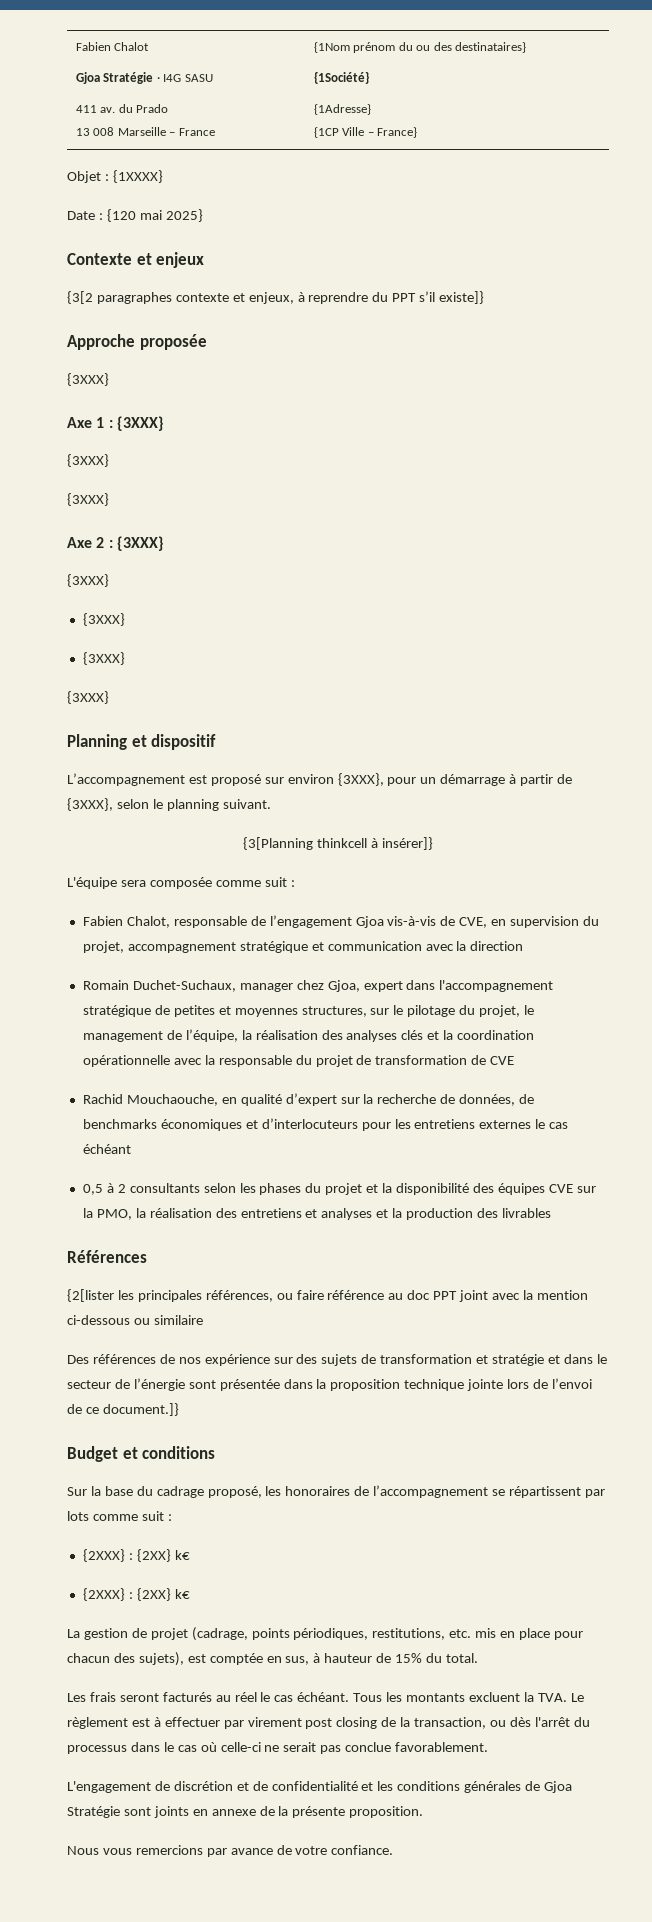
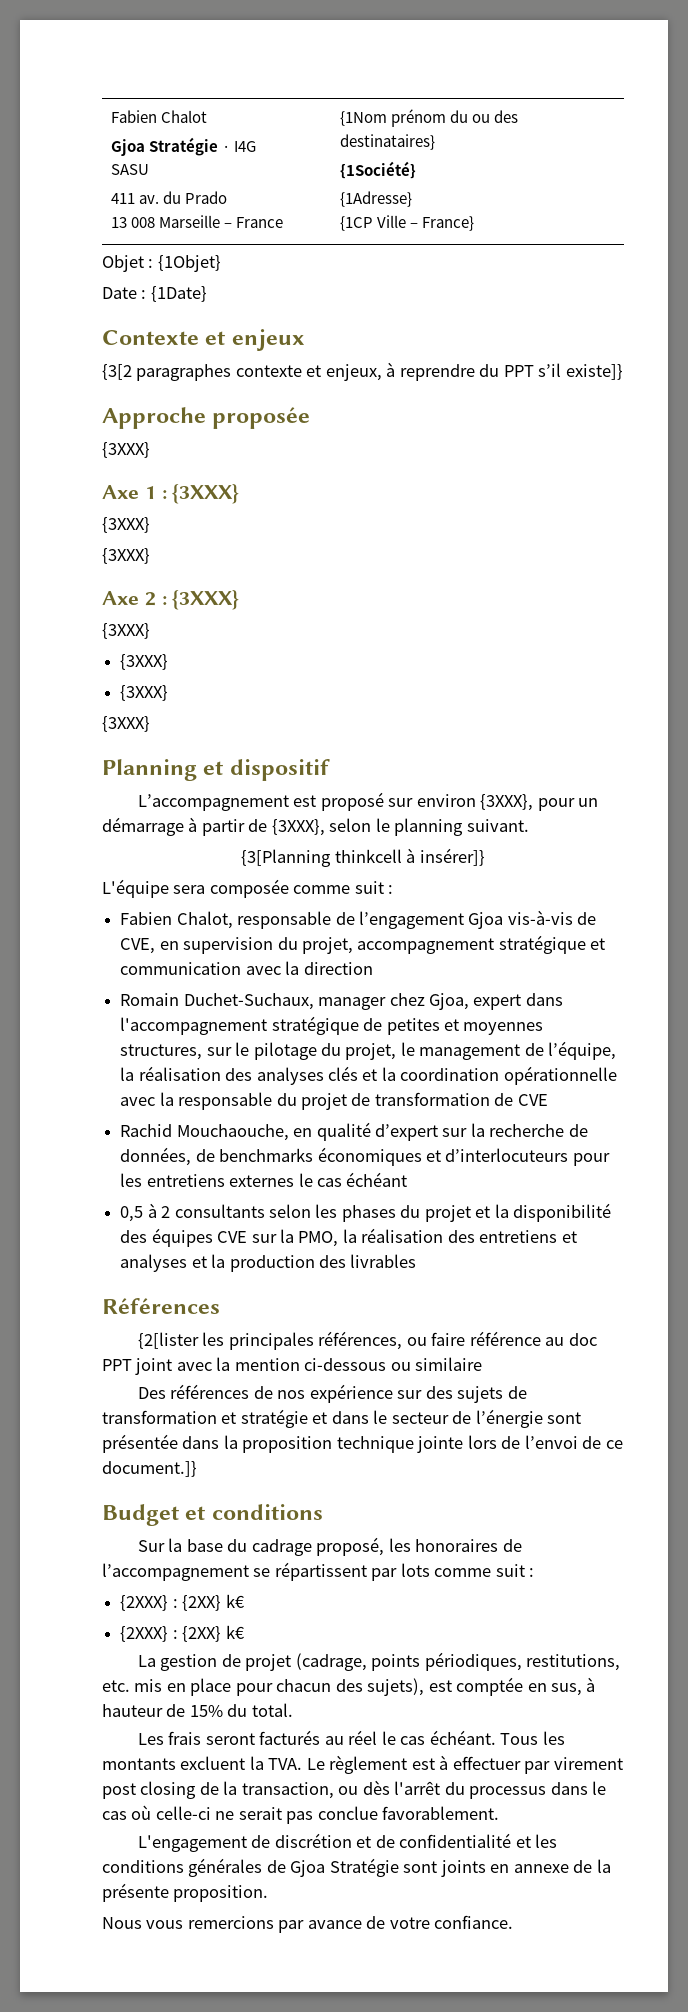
- Objet : {1XXXX}
+ Objet : {1Objet}
- Date : {120 mai 2025}
+ Date : {1Date}

